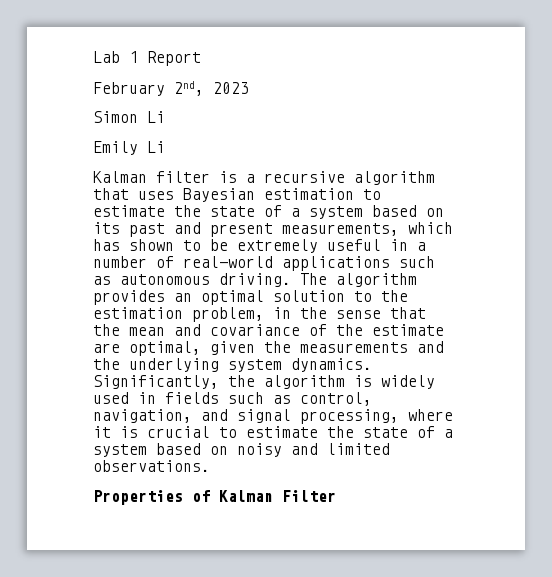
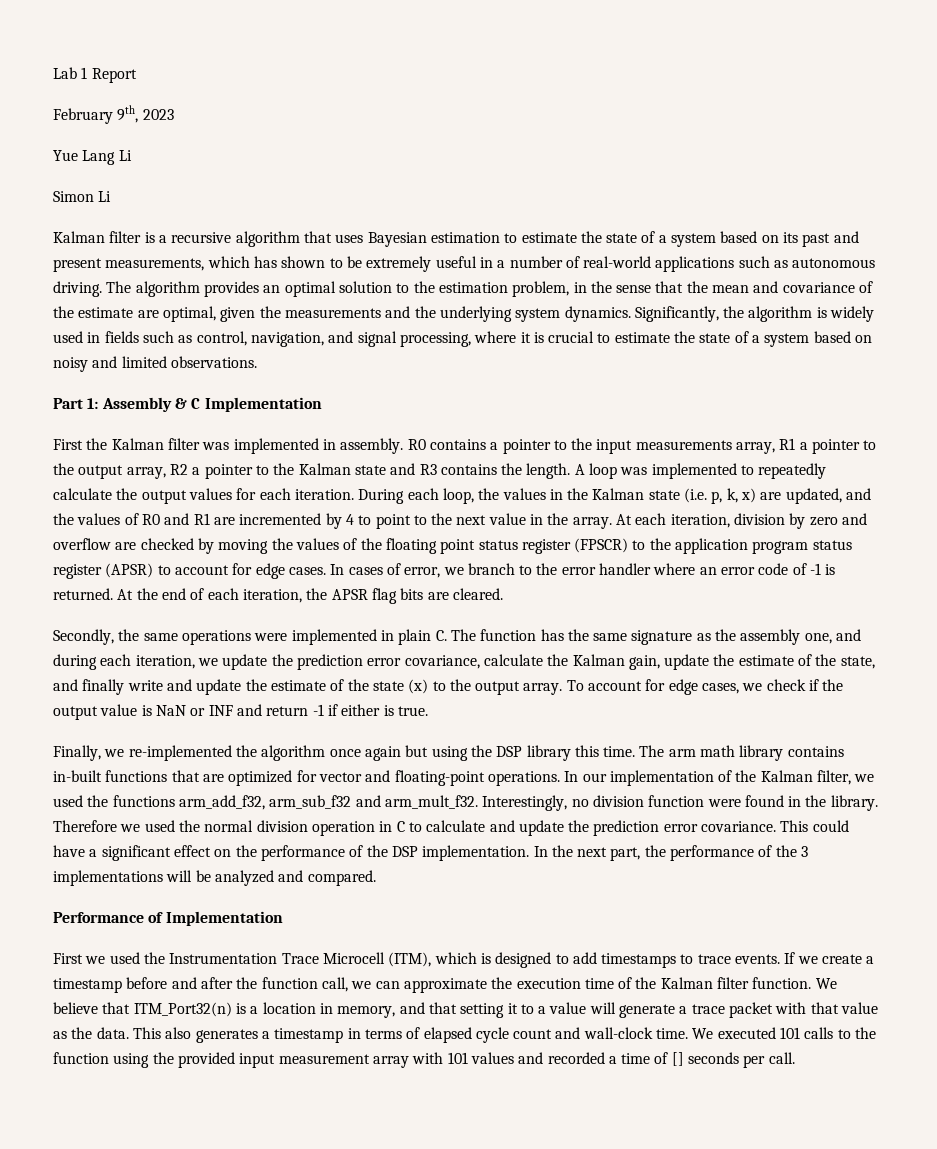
- February 2nd, 2023
+ February 9th, 2023
+ Yue Lang Li
  Simon Li
- Emily Li
- Properties of Kalman Filter
+ Part 1: Assembly & C Implementation
+ First the Kalman filter was implemented in assembly. R0 contains a pointer to the input measurements array, R1 a pointer to the output array, R2 a pointer to the Kalman state and R3 contains the length. A loop was implemented to repeatedly calculate the output values for each iteration. During each loop, the values in the Kalman state (i.e. p, k, x) are updated, and the values of R0 and R1 are incremented by 4 to point to the next value in the array. At each iteration, division by zero and overflow are checked by moving the values of the floating point status register (FPSCR) to the application program status register (APSR) to account for edge cases. In cases of error, we branch to the error handler where an error code of -1 is returned. At the end of each iteration, the APSR flag bits are cleared.
+ Secondly, the same operations were implemented in plain C. The function has the same signature as the assembly one, and during each iteration, we update the prediction error covariance, calculate the Kalman gain, update the estimate of the state, and finally write and update the estimate of the state (x) to the output array. To account for edge cases, we check if the output value is NaN or INF and return -1 if either is true.
+ Finally, we re-implemented the algorithm once again but using the DSP library this time. The arm math library contains in-built functions that are optimized for vector and floating-point operations. In our implementation of the Kalman filter, we used the functions arm_add_f32, arm_sub_f32 and arm_mult_f32. Interestingly, no division function were found in the library. Therefore we used the normal division operation in C to calculate and update the prediction error covariance. This could have a significant effect on the performance of the DSP implementation. In the next part, the performance of the 3 implementations will be analyzed and compared.
+ Performance of Implementation
+ First we used the Instrumentation Trace Microcell (ITM), which is designed to add timestamps to trace events. If we create a timestamp before and after the function call, we can approximate the execution time of the Kalman filter function. We believe that ITM_Port32(n) is a location in memory, and that setting it to a value will generate a trace packet with that value as the data. This also generates a timestamp in terms of elapsed cycle count and wall-clock time. We executed 101 calls to the function using the provided input measurement array with 101 values and recorded a time of [] seconds per call.

